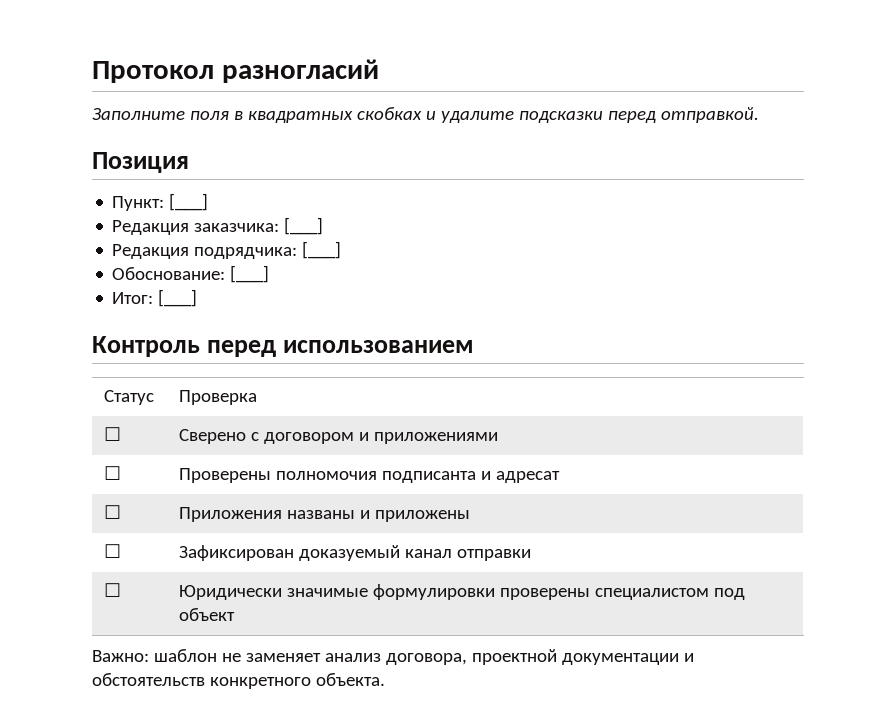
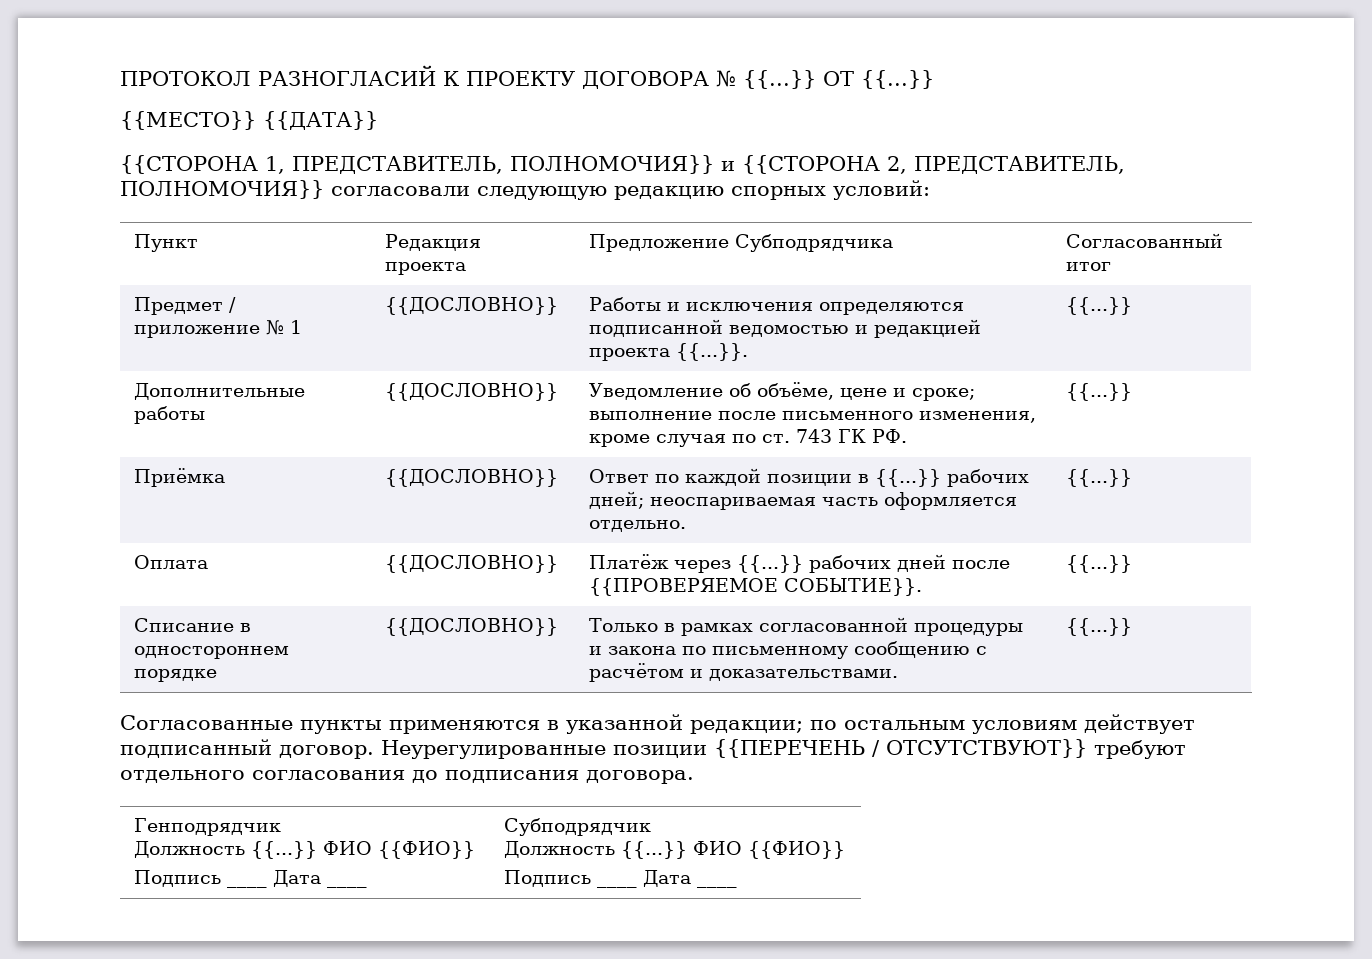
- Протокол разногласий
- Заполните поля в квадратных скобках и удалите подсказки перед отправкой.
- Позиция
- Пункт: [___]
- Редакция заказчика: [___]
- Редакция подрядчика: [___]
- Обоснование: [___]
- Итог: [___]
- Контроль перед использованием
- Статус | Проверка
- ☐ | Сверено с договором и приложениями
- ☐ | Проверены полномочия подписанта и адресат
- ☐ | Приложения названы и приложены
- ☐ | Зафиксирован доказуемый канал отправки
- ☐ | Юридически значимые формулировки проверены специалистом под объект
- Важно: шаблон не заменяет анализ договора, проектной документации и обстоятельств конкретного объекта.
+ ПРОТОКОЛ РАЗНОГЛАСИЙ К ПРОЕКТУ ДОГОВОРА № {{...}} ОТ {{...}}
+ {{МЕСТО}} {{ДАТА}}
+ {{СТОРОНА 1, ПРЕДСТАВИТЕЛЬ, ПОЛНОМОЧИЯ}} и {{СТОРОНА 2, ПРЕДСТАВИТЕЛЬ, ПОЛНОМОЧИЯ}} согласовали следующую редакцию спорных условий:
+ Пункт | Редакция проекта | Предложение Субподрядчика | Согласованный итог
+ Предмет / приложение № 1 | {{ДОСЛОВНО}} | Работы и исключения определяются подписанной ведомостью и редакцией проекта {{...}}. | {{...}}
+ Дополнительные работы | {{ДОСЛОВНО}} | Уведомление об объёме, цене и сроке; выполнение после письменного изменения, кроме случая по ст. 743 ГК РФ. | {{...}}
+ Приёмка | {{ДОСЛОВНО}} | Ответ по каждой позиции в {{...}} рабочих дней; неоспариваемая часть оформляется отдельно. | {{...}}
+ Оплата | {{ДОСЛОВНО}} | Платёж через {{...}} рабочих дней после {{ПРОВЕРЯЕМОЕ СОБЫТИЕ}}. | {{...}}
+ Списание в одностороннем порядке | {{ДОСЛОВНО}} | Только в рамках согласованной процедуры и закона по письменному сообщению с расчётом и доказательствами. | {{...}}
+ Согласованные пункты применяются в указанной редакции; по остальным условиям действует подписанный договор. Неурегулированные позиции {{ПЕРЕЧЕНЬ / ОТСУТСТВУЮТ}} требуют отдельного согласования до подписания договора.
+ Генподрядчик
+ Должность {{...}} ФИО {{ФИО}}
+ Подпись ____ Дата ____ | Субподрядчик
+ Должность {{...}} ФИО {{ФИО}}
+ Подпись ____ Дата ____

